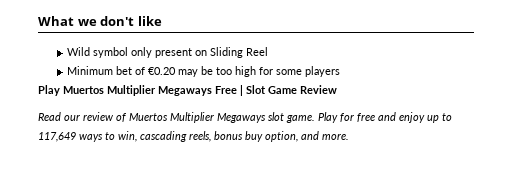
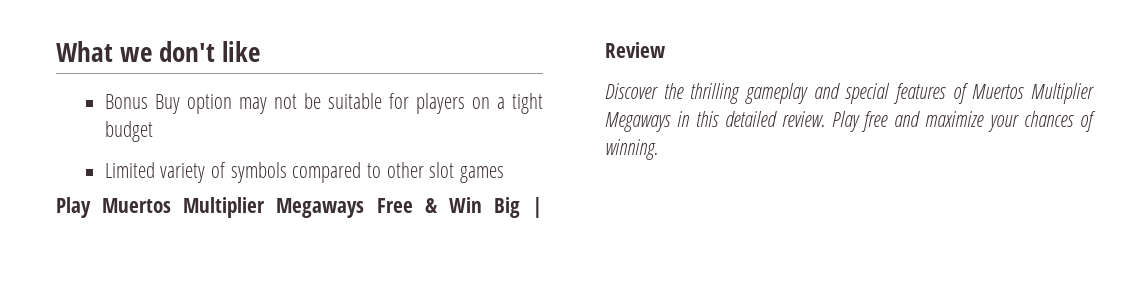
- Wild symbol only present on Sliding Reel
- Minimum bet of €0.20 may be too high for some players
+ Bonus Buy option may not be suitable for players on a tight budget
+ Limited variety of symbols compared to other slot games
- Play Muertos Multiplier Megaways Free | Slot Game Review
- Read our review of Muertos Multiplier Megaways slot game. Play for free and enjoy up to 117,649 ways to win, cascading reels, bonus buy option, and more.
+ Play Muertos Multiplier Megaways Free & Win Big | Review
+ Discover the thrilling gameplay and special features of Muertos Multiplier Megaways in this detailed review. Play free and maximize your chances of winning.

